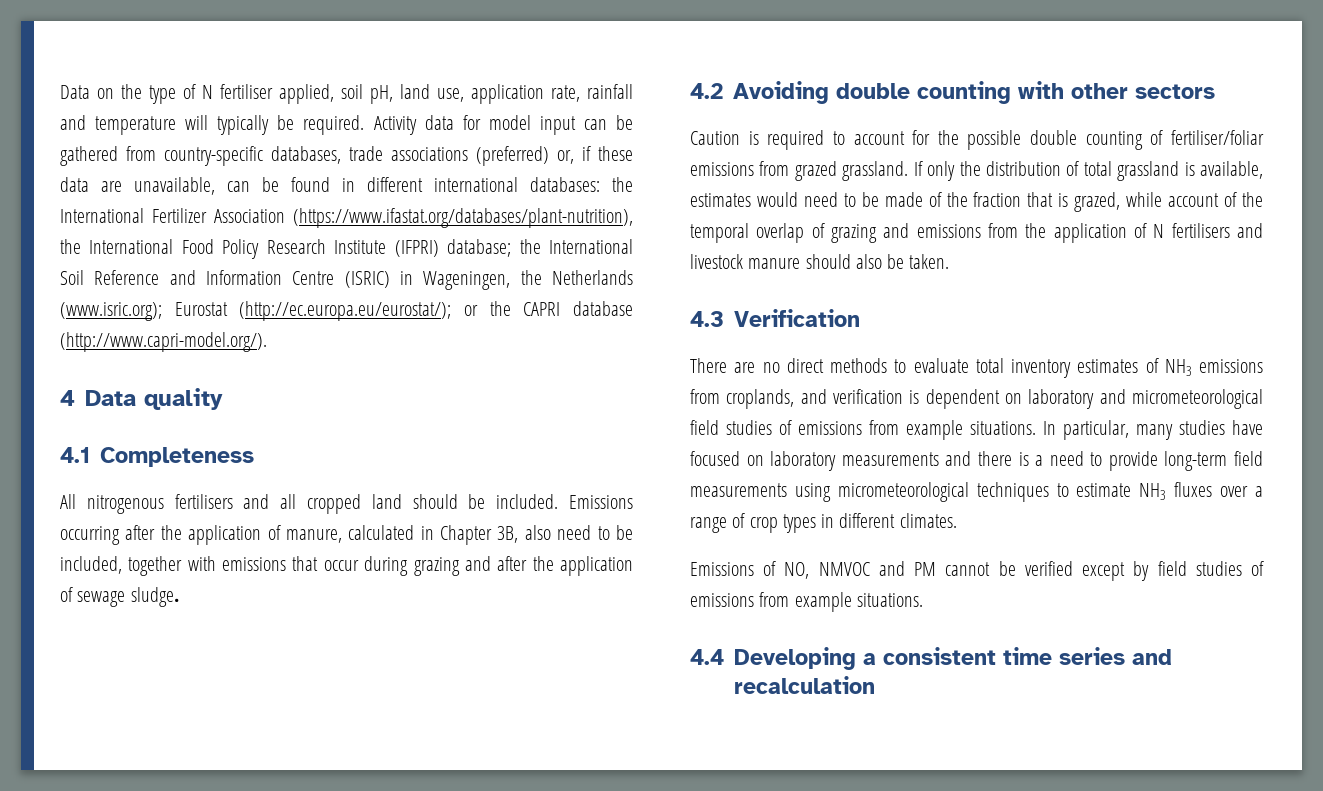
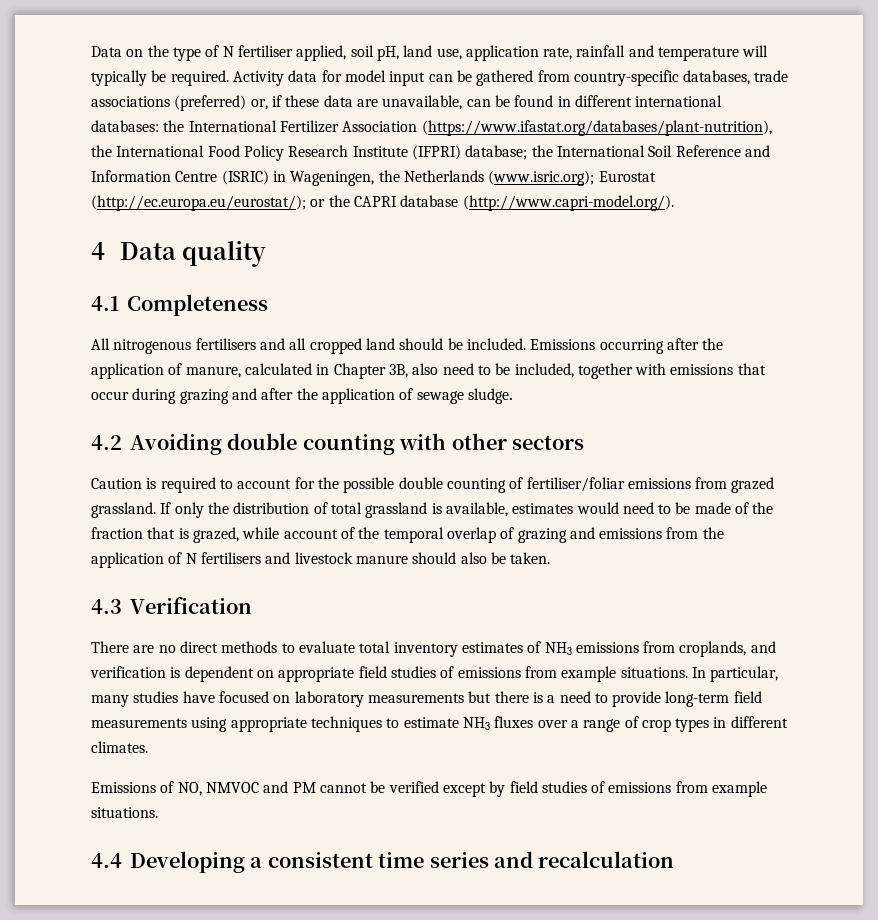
- There are no direct methods to evaluate total inventory estimates of NH3 emissions from croplands, and verification is dependent on laboratory and micrometeorological field studies of emissions from example situations.
+ There are no direct methods to evaluate total inventory estimates of NH3 emissions from croplands, and verification is dependent on appropriate field studies of emissions from example situations.
- In particular, many studies have focused on laboratory measurements and there is a need to provide long-term field measurements using micrometeorological techniques to estimate NH3 fluxes over a range of crop types in different climates.
+ In particular, many studies have focused on laboratory measurements but there is a need to provide long-term field measurements using appropriate techniques to estimate NH3 fluxes over a range of crop types in different climates.

